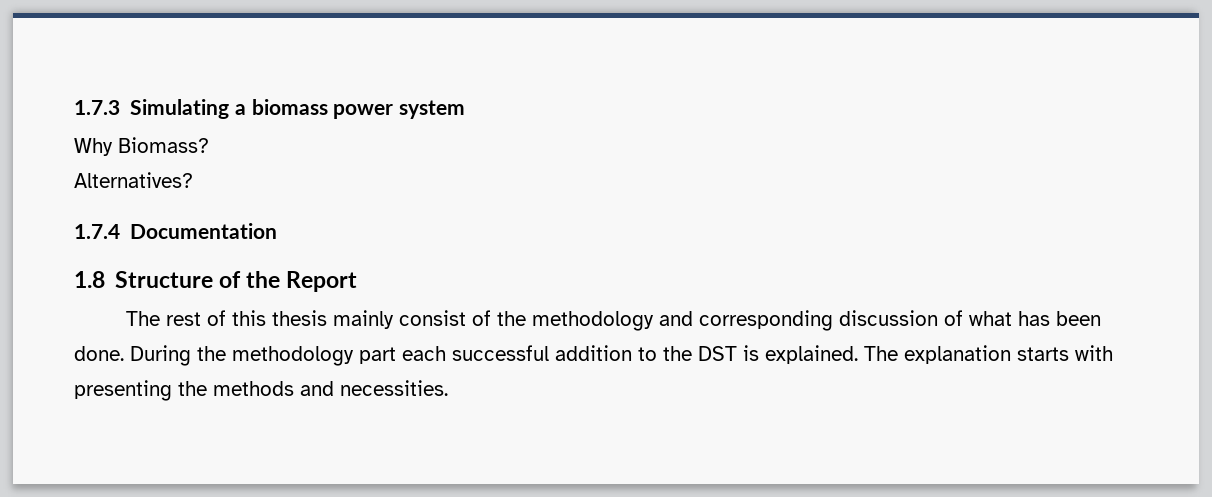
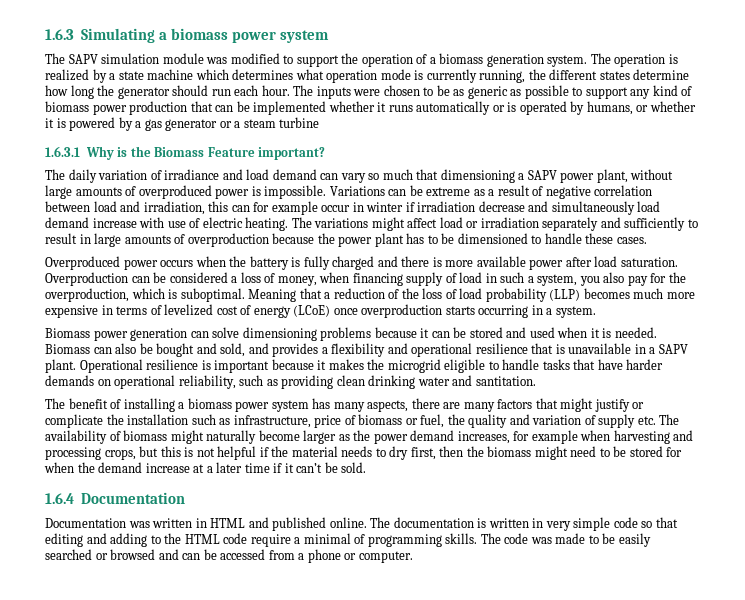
- 1.7.3 Simulating a biomass power system
+ 1.6.3 Simulating a biomass power system
- Why Biomass?
- Alternatives?
- 1.7.4 Documentation
- 1.8 Structure of the Report
- The rest of this thesis mainly consist of the methodology and corresponding discussion of what has been done. During the methodology part each successful addition to the DST is explained. The explanation starts with presenting the methods and necessities.
+ The SAPV simulation module was modified to support the operation of a biomass generation system. The operation is realized by a state machine which determines what operation mode is currently running, the different states determine how long the generator should run each hour. The inputs were chosen to be as generic as possible to support any kind of biomass power production that can be implemented whether it runs automatically or is operated by humans, or whether it is powered by a gas generator or a steam turbine
+ 1.6.3.1 Why is the Biomass Feature important?
+ The daily variation of irradiance and load demand can vary so much that dimensioning a SAPV power plant, without large amounts of overproduced power is impossible. Variations can be extreme as a result of negative correlation between load and irradiation, this can for example occur in winter if irradiation decrease and simultaneously load demand increase with use of electric heating. The variations might affect load or irradiation separately and sufficiently to result in large amounts of overproduction because the power plant has to be dimensioned to handle these cases.
+ Overproduced power occurs when the battery is fully charged and there is more available power after load saturation. Overproduction can be considered a loss of money, when financing supply of load in such a system, you also pay for the overproduction, which is suboptimal. Meaning that a reduction of the loss of load probability (LLP) becomes much more expensive in terms of levelized cost of energy (LCoE) once overproduction starts occurring in a system.
+ Biomass power generation can solve dimensioning problems because it can be stored and used when it is needed. Biomass can also be bought and sold, and provides a flexibility and operational resilience that is unavailable in a SAPV plant. Operational resilience is important because it makes the microgrid eligible to handle tasks that have harder demands on operational reliability, such as providing clean drinking water and santitation.
+ The benefit of installing a biomass power system has many aspects, there are many factors that might justify or complicate the installation such as infrastructure, price of biomass or fuel, the quality and variation of supply etc. The availability of biomass might naturally become larger as the power demand increases, for example when harvesting and processing crops, but this is not helpful if the material needs to dry first, then the biomass might need to be stored for when the demand increase at a later time if it can’t be sold.
+ 1.6.4 Documentation
+ Documentation was written in HTML and published online. The documentation is written in very simple code so that editing and adding to the HTML code require a minimal of programming skills. The code was made to be easily searched or browsed and can be accessed from a phone or computer.

